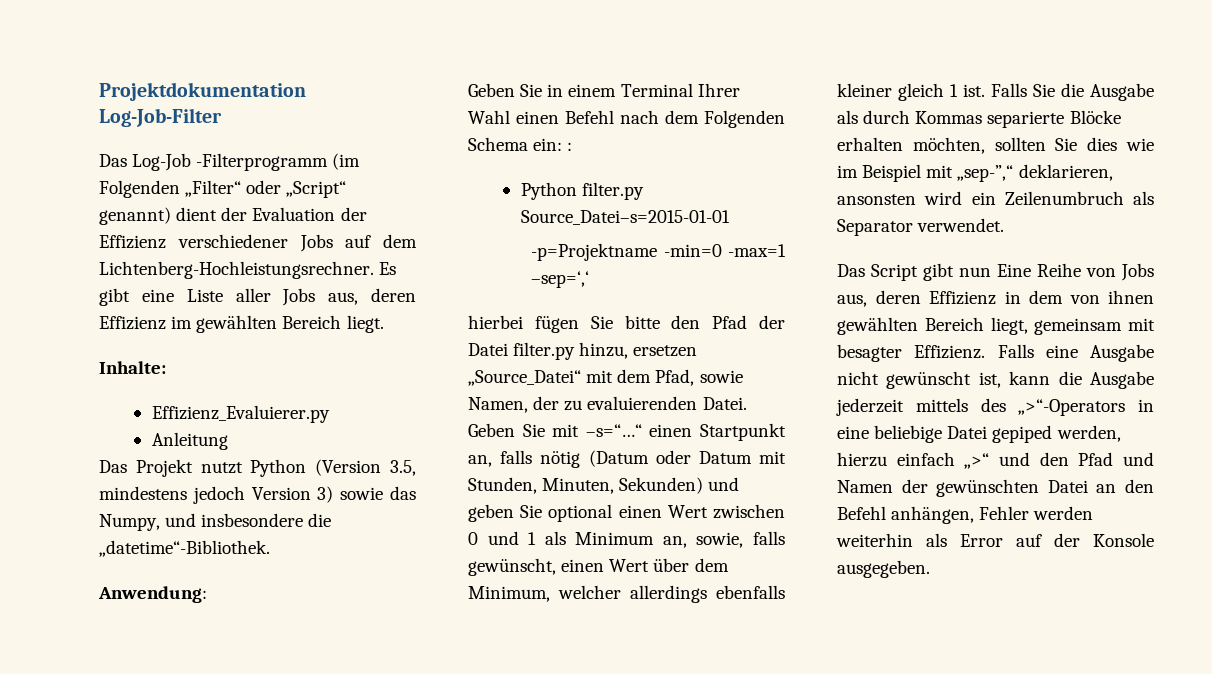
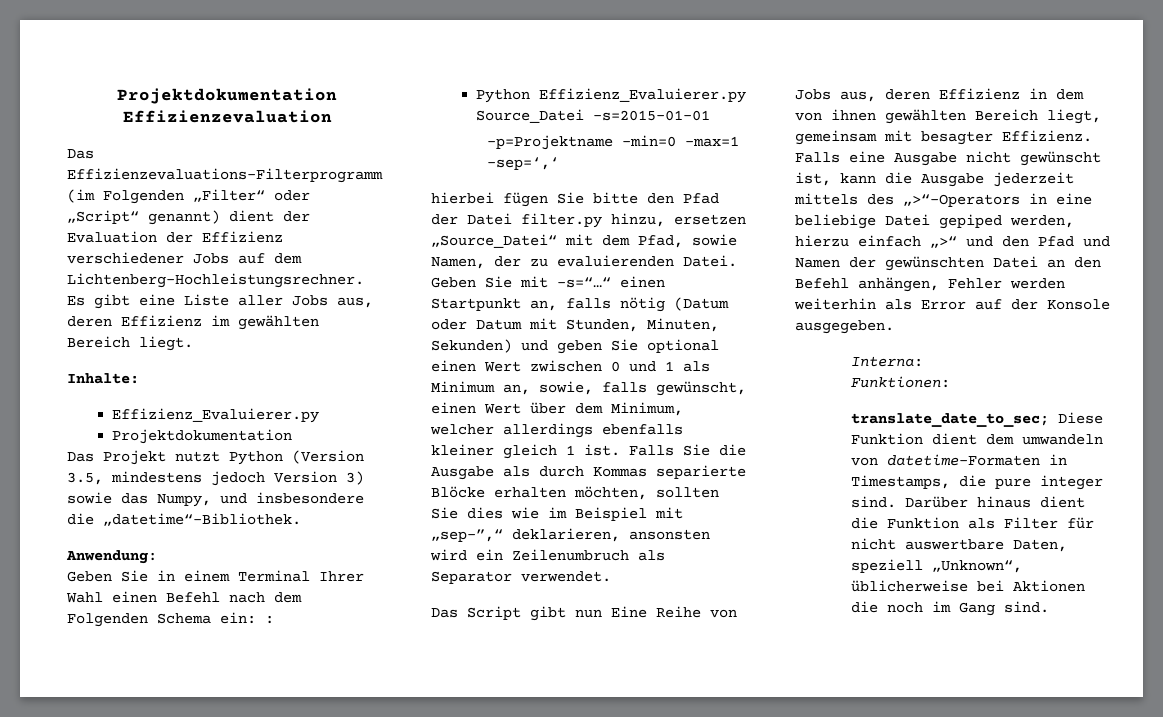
- Projektdokumentation Log-Job-Filter
- Das Log-Job -Filterprogramm (im Folgenden „Filter“ oder „Script“ genannt) dient der Evaluation der Effizienz verschiedener Jobs auf dem Lichtenberg-Hochleistungsrechner.
+ Projektdokumentation Effizienzevaluation
+ Das Effizienzevaluations-Filterprogramm (im Folgenden „Filter“ oder „Script“ genannt) dient der Evaluation der Effizienz verschiedener Jobs auf dem Lichtenberg-Hochleistungsrechner.
  Inhalte:
  Effizienz_Evaluierer.py
- Anleitung
+ Projektdokumentation
- Python filter.py Source_Datei–s=2015-01-01
+ Python Effizienz_Evaluierer.py Source_Datei –s=2015-01-01
+ Interna:
+ Funktionen:
+ translate_date_to_sec; Diese Funktion dient dem umwandeln von datetime-Formaten in Timestamps, die pure integer sind. Darüber hinaus dient die Funktion als Filter für nicht auswertbare Daten, speziell „Unknown“, üblicherweise bei Aktionen die noch im Gang sind.

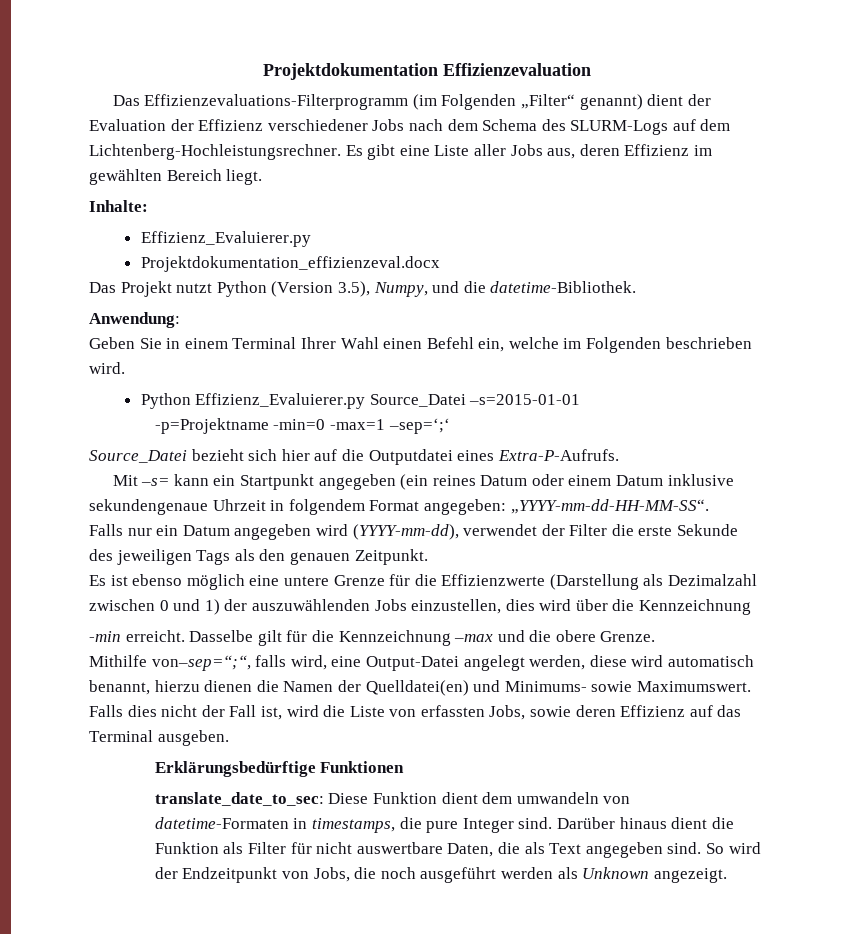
- Das Effizienzevaluations-Filterprogramm (im Folgenden „Filter“ oder „Script“ genannt) dient der Evaluation der Effizienz verschiedener Jobs auf dem Lichtenberg-Hochleistungsrechner.
+ Das Effizienzevaluations-Filterprogramm (im Folgenden „Filter“ genannt) dient der Evaluation der Effizienz verschiedener Jobs nach dem Schema des SLURM-Logs auf dem Lichtenberg-Hochleistungsrechner.
  Inhalte:
  Effizienz_Evaluierer.py
- Projektdokumentation
+ Projektdokumentation_effizienzeval.docx
- Das Projekt nutzt Python (Version 3.5, mindestens jedoch Version 3) sowie das Numpy, und insbesondere die „datetime“-Bibliothek.
+ Das Projekt nutzt Python (Version 3.5), Numpy, und die datetime-Bibliothek.
- Geben Sie in einem Terminal Ihrer Wahl einen Befehl nach dem Folgenden Schema ein: :
+ Geben Sie in einem Terminal Ihrer Wahl einen Befehl ein, welche im Folgenden beschrieben wird.
- -p=Projektname -min=0 -max=1 –sep=‘,‘
- hierbei fügen Sie bitte den Pfad der Datei filter.py hinzu, ersetzen „Source_Datei“ mit dem Pfad, sowie Namen, der zu evaluierenden Datei. Geben Sie mit –s=“…“ einen Startpunkt an, falls nötig (Datum oder Datum mit Stunden, Minuten, Sekunden) und geben Sie optional einen Wert zwischen 0 und 1 als Minimum an, sowie, falls gewünscht, einen Wert über dem Minimum, welcher allerdings ebenfalls kleiner gleich 1 ist. Falls Sie die Ausgabe als durch Kommas separierte Blöcke erhalten möchten, sollten Sie dies wie im Beispiel mit „sep-”,“ deklarieren, ansonsten wird ein Zeilenumbruch als Separator verwendet.
- Das Script gibt nun Eine Reihe von Jobs aus, deren Effizienz in dem von ihnen gewählten Bereich liegt, gemeinsam mit besagter Effizienz. Falls eine Ausgabe nicht gewünscht ist, kann die Ausgabe jederzeit mittels des „>“-Operators in eine beliebige Datei gepiped werden, hierzu einfach „>“ und den Pfad und Namen der gewünschten Datei an den Befehl anhängen, Fehler werden weiterhin als Error auf der Konsole ausgegeben.
- Interna:
- Funktionen:
- translate_date_to_sec; Diese Funktion dient dem umwandeln von datetime-Formaten in Timestamps, die pure integer sind.
+ -p=Projektname -min=0 -max=1 –sep=‘;‘
+ Source_Datei bezieht sich hier auf die Outputdatei eines Extra-P-Aufrufs.
+ Mit –s= kann ein Startpunkt angegeben (ein reines Datum oder einem Datum inklusive sekundengenaue Uhrzeit in folgendem Format angegeben: „YYYY-mm-dd-HH-MM-SS“.
+ Falls nur ein Datum angegeben wird (YYYY-mm-dd), verwendet der Filter die erste Sekunde des jeweiligen Tags als den genauen Zeitpunkt.
+ Es ist ebenso möglich eine untere Grenze für die Effizienzwerte (Darstellung als Dezimalzahl zwischen 0 und 1) der auszuwählenden Jobs einzustellen, dies wird über die Kennzeichnung
+ -min erreicht. Dasselbe gilt für die Kennzeichnung –max und die obere Grenze.
+ Mithilfe von–sep=“;“, falls wird, eine Output-Datei angelegt werden, diese wird automatisch benannt, hierzu dienen die Namen der Quelldatei(en) und Minimums- sowie Maximumswert. Falls dies nicht der Fall ist, wird die Liste von erfassten Jobs, sowie deren Effizienz auf das Terminal ausgeben.
+ Erklärungsbedürftige Funktionen
+ translate_date_to_sec: Diese Funktion dient dem umwandeln von datetime-Formaten in timestamps, die pure Integer sind.
- Darüber hinaus dient die Funktion als Filter für nicht auswertbare Daten, speziell „Unknown“, üblicherweise bei Aktionen die noch im Gang sind.
+ Darüber hinaus dient die Funktion als Filter für nicht auswertbare Daten, die als Text angegeben sind. So wird der Endzeitpunkt von Jobs, die noch ausgeführt werden als Unknown angezeigt.

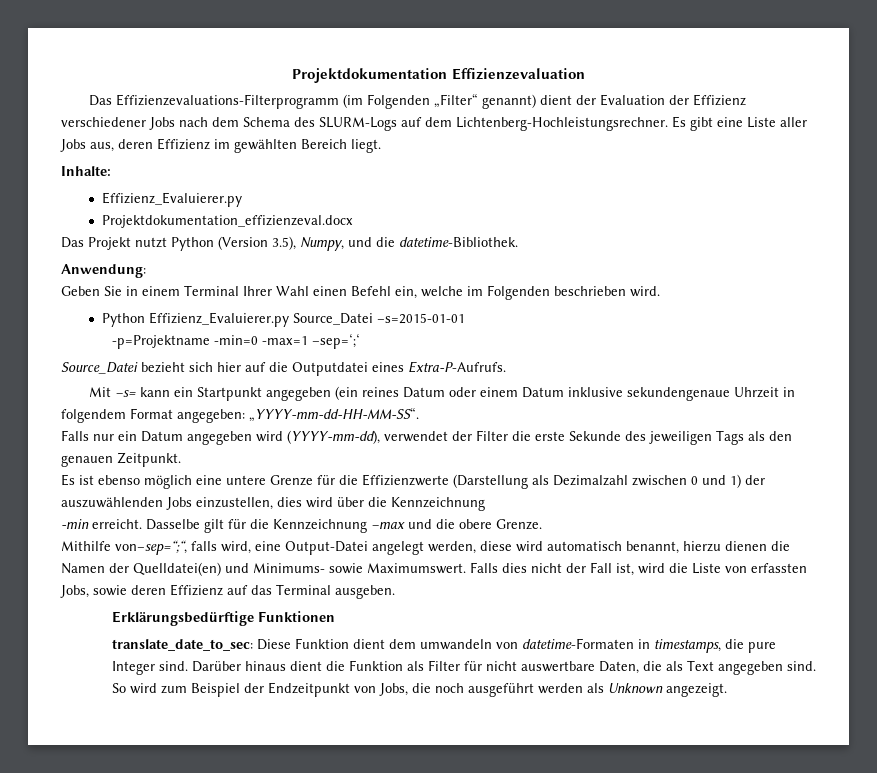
- So wird der Endzeitpunkt von Jobs, die noch ausgeführt werden als Unknown angezeigt.
+ So wird zum Beispiel der Endzeitpunkt von Jobs, die noch ausgeführt werden als Unknown angezeigt.

